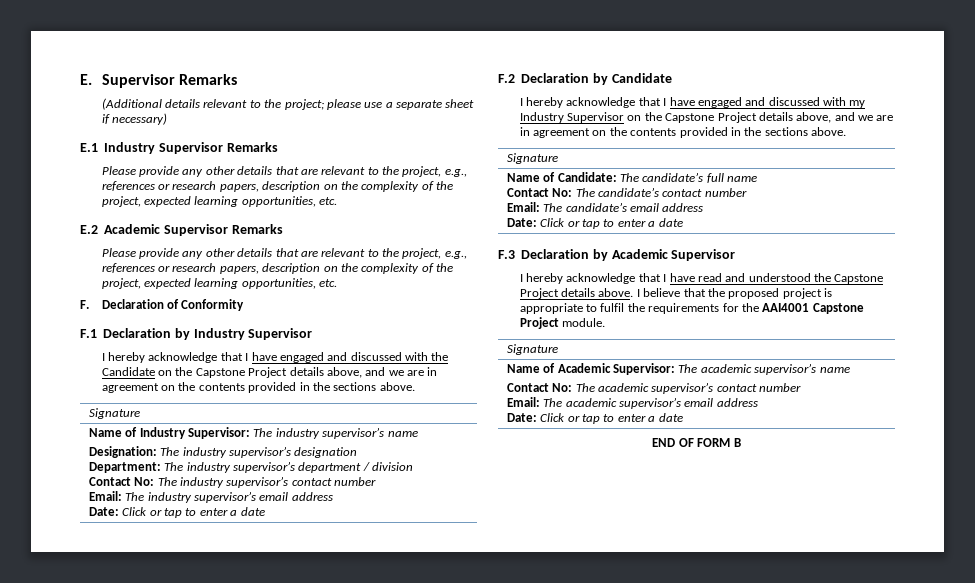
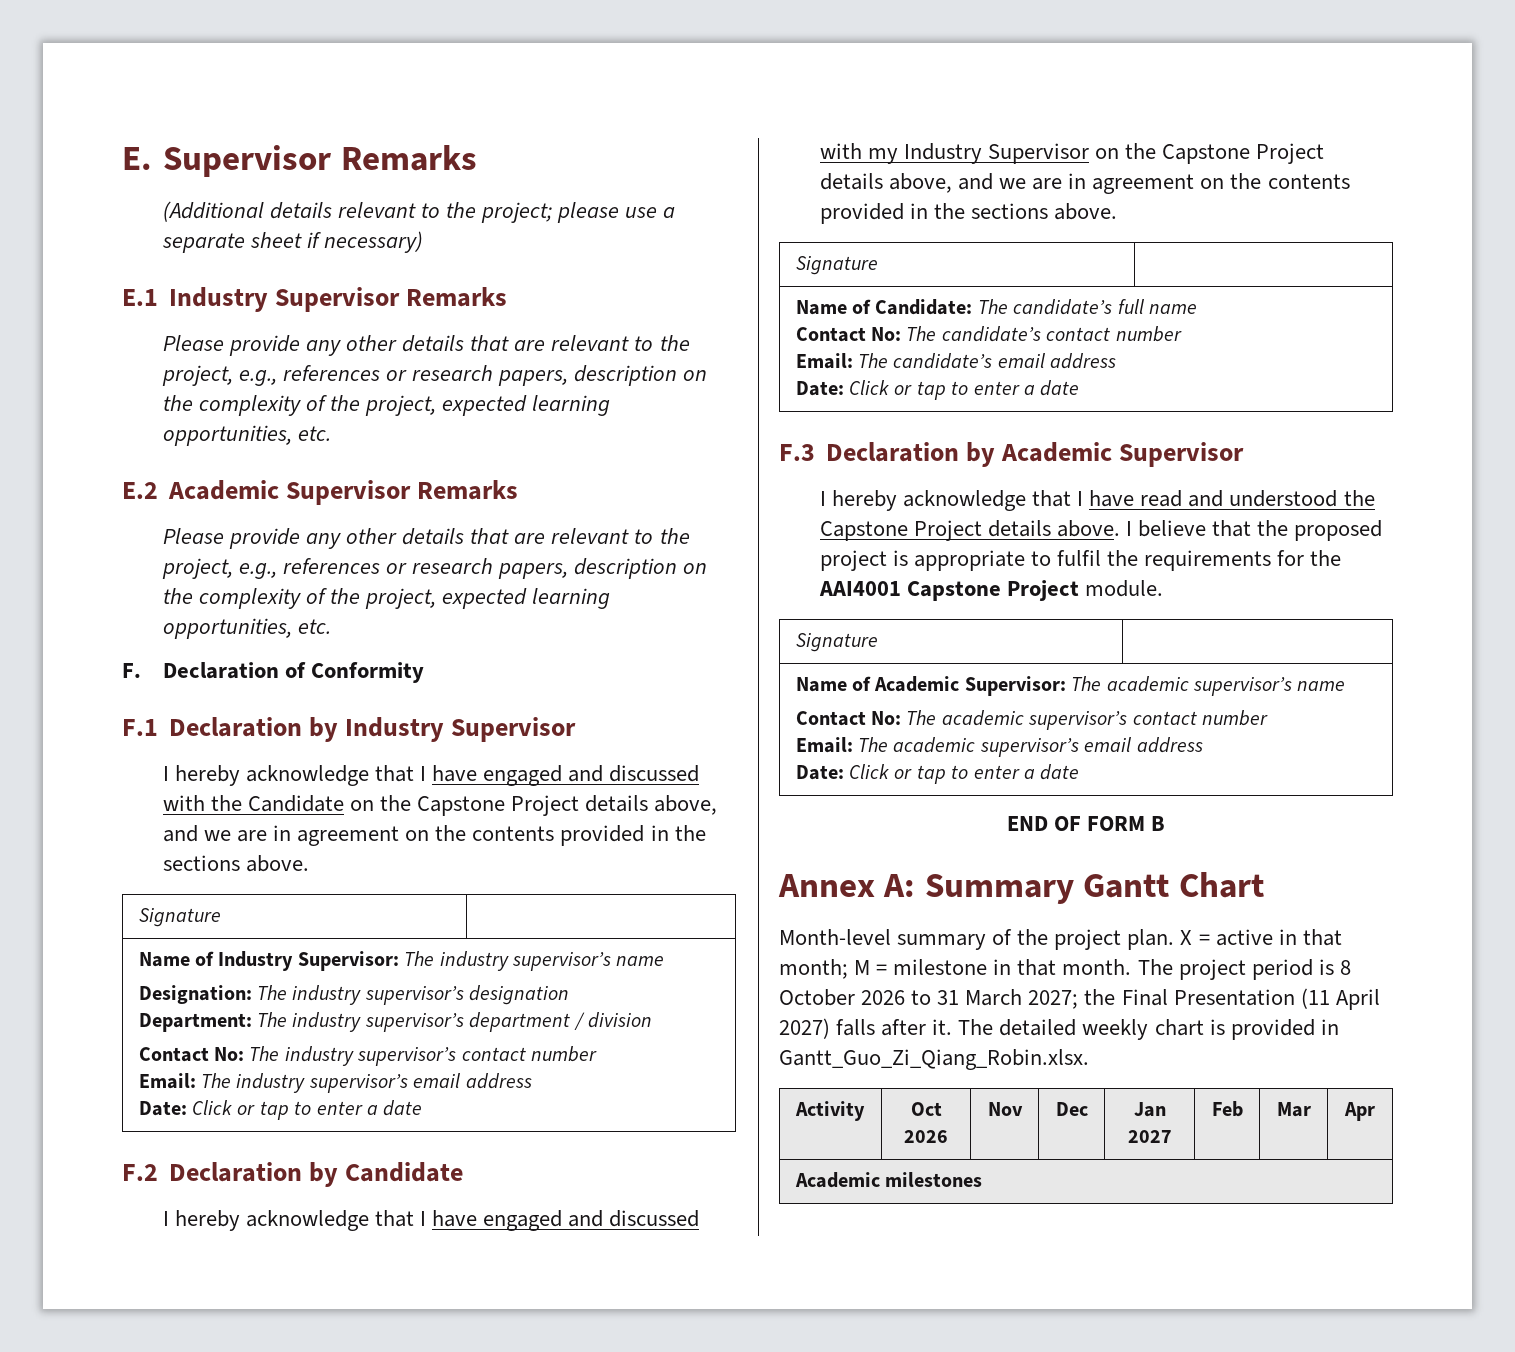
+ Annex A: Summary Gantt Chart
+ Month-level summary of the project plan. X = active in that month; M = milestone in that month. The project period is 8 October 2026 to 31 March 2027; the Final Presentation (11 April 2027) falls after it. The detailed weekly chart is provided in Gantt_Guo_Zi_Qiang_Robin.xlsx.
+ Activity | Oct 2026 | Nov | Dec | Jan 2027 | Feb | Mar | Apr
+ Academic milestones

